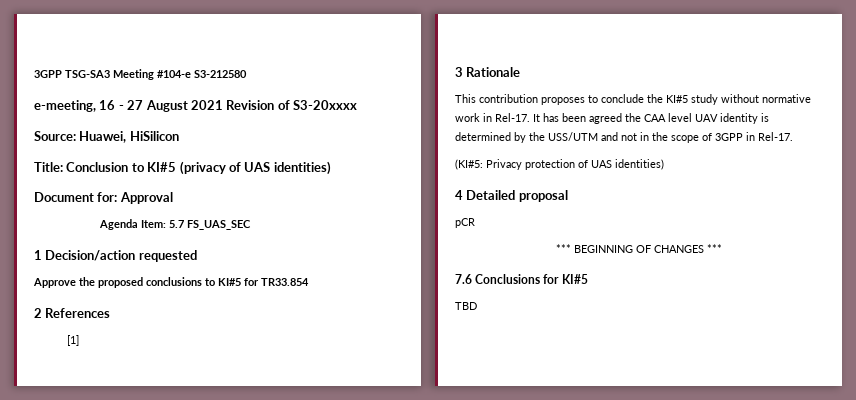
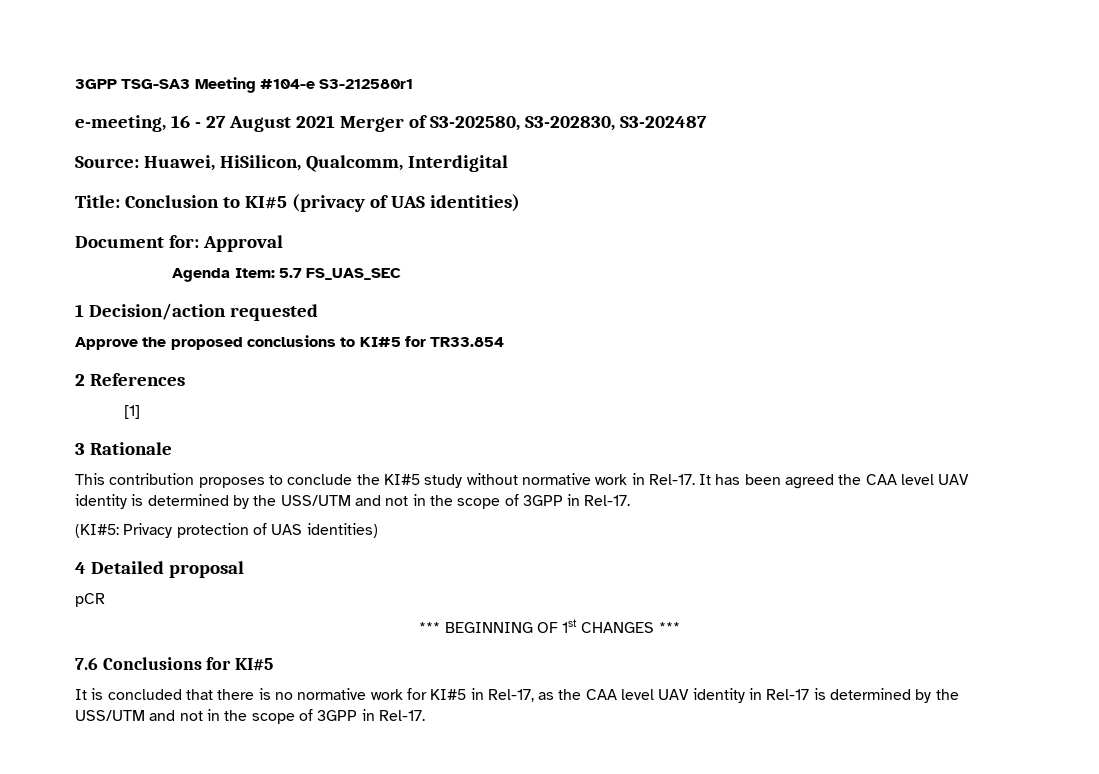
- 3GPP TSG-SA3 Meeting #104-e S3-212580
+ 3GPP TSG-SA3 Meeting #104-e S3-212580r1
- e-meeting, 16 - 27 August 2021 Revision of S3-20xxxx
+ e-meeting, 16 - 27 August 2021 Merger of S3-202580, S3-202830, S3-202487
- Source: Huawei, HiSilicon
+ Source: Huawei, HiSilicon, Qualcomm, Interdigital
- *** BEGINNING OF CHANGES ***
+ *** BEGINNING OF 1st CHANGES ***
- TBD
+ It is concluded that there is no normative work for KI#5 in Rel-17, as the CAA level UAV identity in Rel-17 is determined by the USS/UTM and not in the scope of 3GPP in Rel-17.

